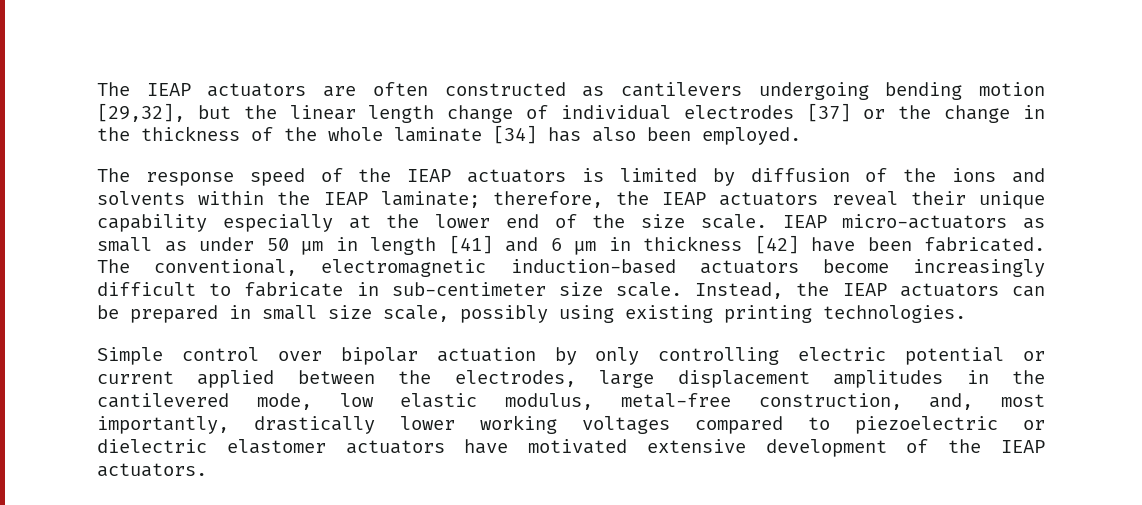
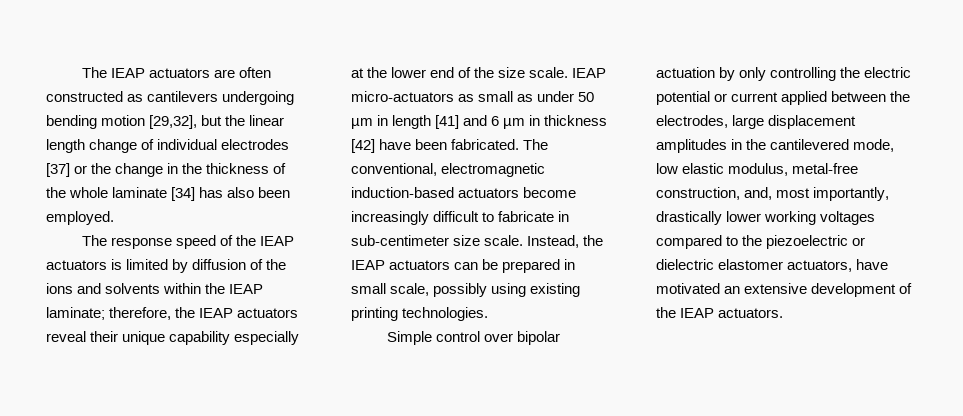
- Instead, the IEAP actuators can be prepared in small size scale, possibly using existing printing technologies.
+ Instead, the IEAP actuators can be prepared in small scale, possibly using existing printing technologies.
- Simple control over bipolar actuation by only controlling electric potential or current applied between the electrodes, large displacement amplitudes in the cantilevered mode, low elastic modulus, metal-free construction, and, most importantly, drastically lower working voltages compared to piezoelectric or dielectric elastomer actuators have motivated extensive development of the IEAP actuators.
+ Simple control over bipolar actuation by only controlling the electric potential or current applied between the electrodes, large displacement amplitudes in the cantilevered mode, low elastic modulus, metal-free construction, and, most importantly, drastically lower working voltages compared to the piezoelectric or dielectric elastomer actuators, have motivated an extensive development of the IEAP actuators.

